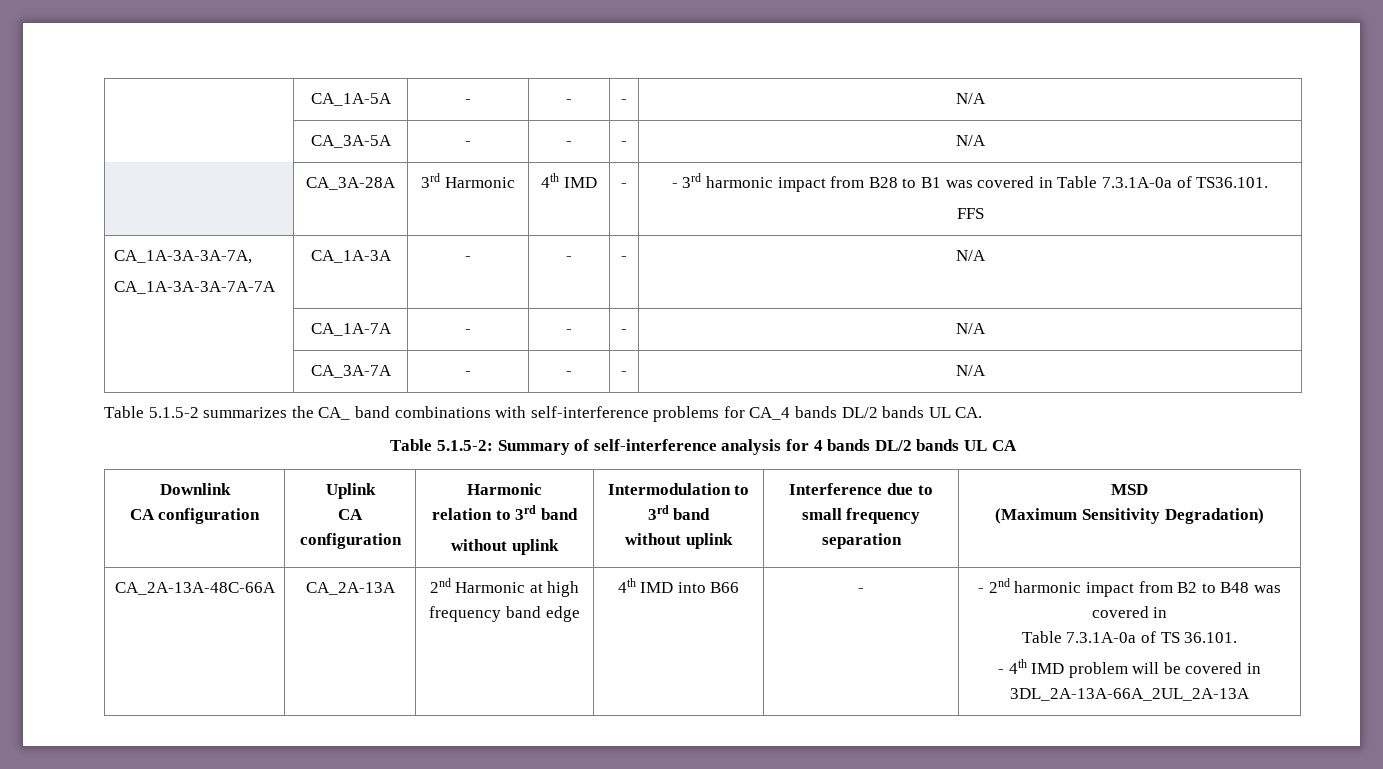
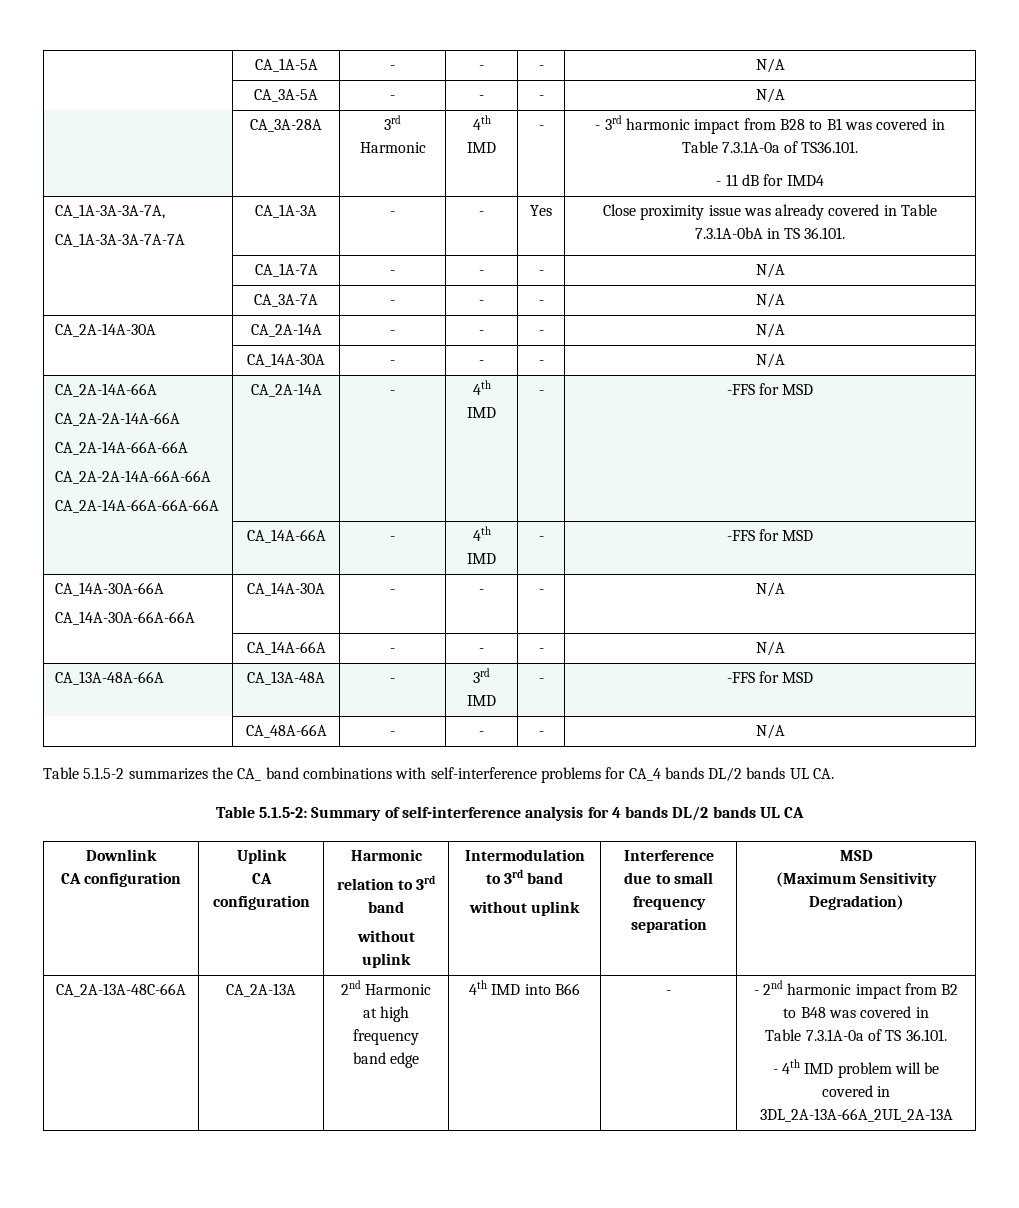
  | CA_3A-28A | 3rd Harmonic | 4th IMD | - | - 3rd harmonic impact from B28 to B1 was covered in Table 7.3.1A-0a of TS36.101.
- FFS
+ - 11 dB for IMD4
  CA_1A-3A-3A-7A,
- CA_1A-3A-3A-7A-7A | CA_1A-3A | - | - | - | N/A
+ CA_1A-3A-3A-7A-7A | CA_1A-3A | - | - | Yes | Close proximity issue was already covered in Table 7.3.1A-0bA in TS 36.101.
+ CA_2A-14A-30A | CA_2A-14A | - | - | - | N/A
+ | CA_14A-30A | - | - | - | N/A
+ CA_2A-14A-66A
+ CA_2A-2A-14A-66A
+ CA_2A-14A-66A-66A
+ CA_2A-2A-14A-66A-66A
+ CA_2A-14A-66A-66A-66A | CA_2A-14A | - | 4th IMD | - | -FFS for MSD
+ | CA_14A-66A | - | 4th IMD | - | -FFS for MSD
+ CA_14A-30A-66A
+ CA_14A-30A-66A-66A | CA_14A-30A | - | - | - | N/A
+ | CA_14A-66A | - | - | - | N/A
+ CA_13A-48A-66A | CA_13A-48A | - | 3rd IMD | - | -FFS for MSD
+ | CA_48A-66A | - | - | - | N/A

